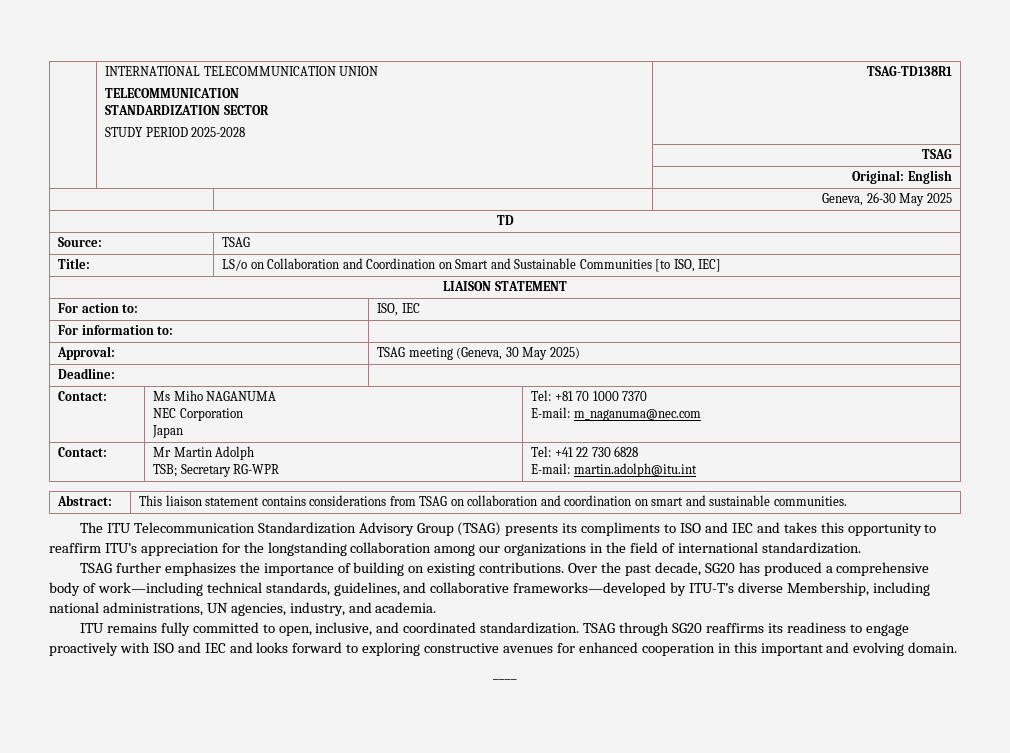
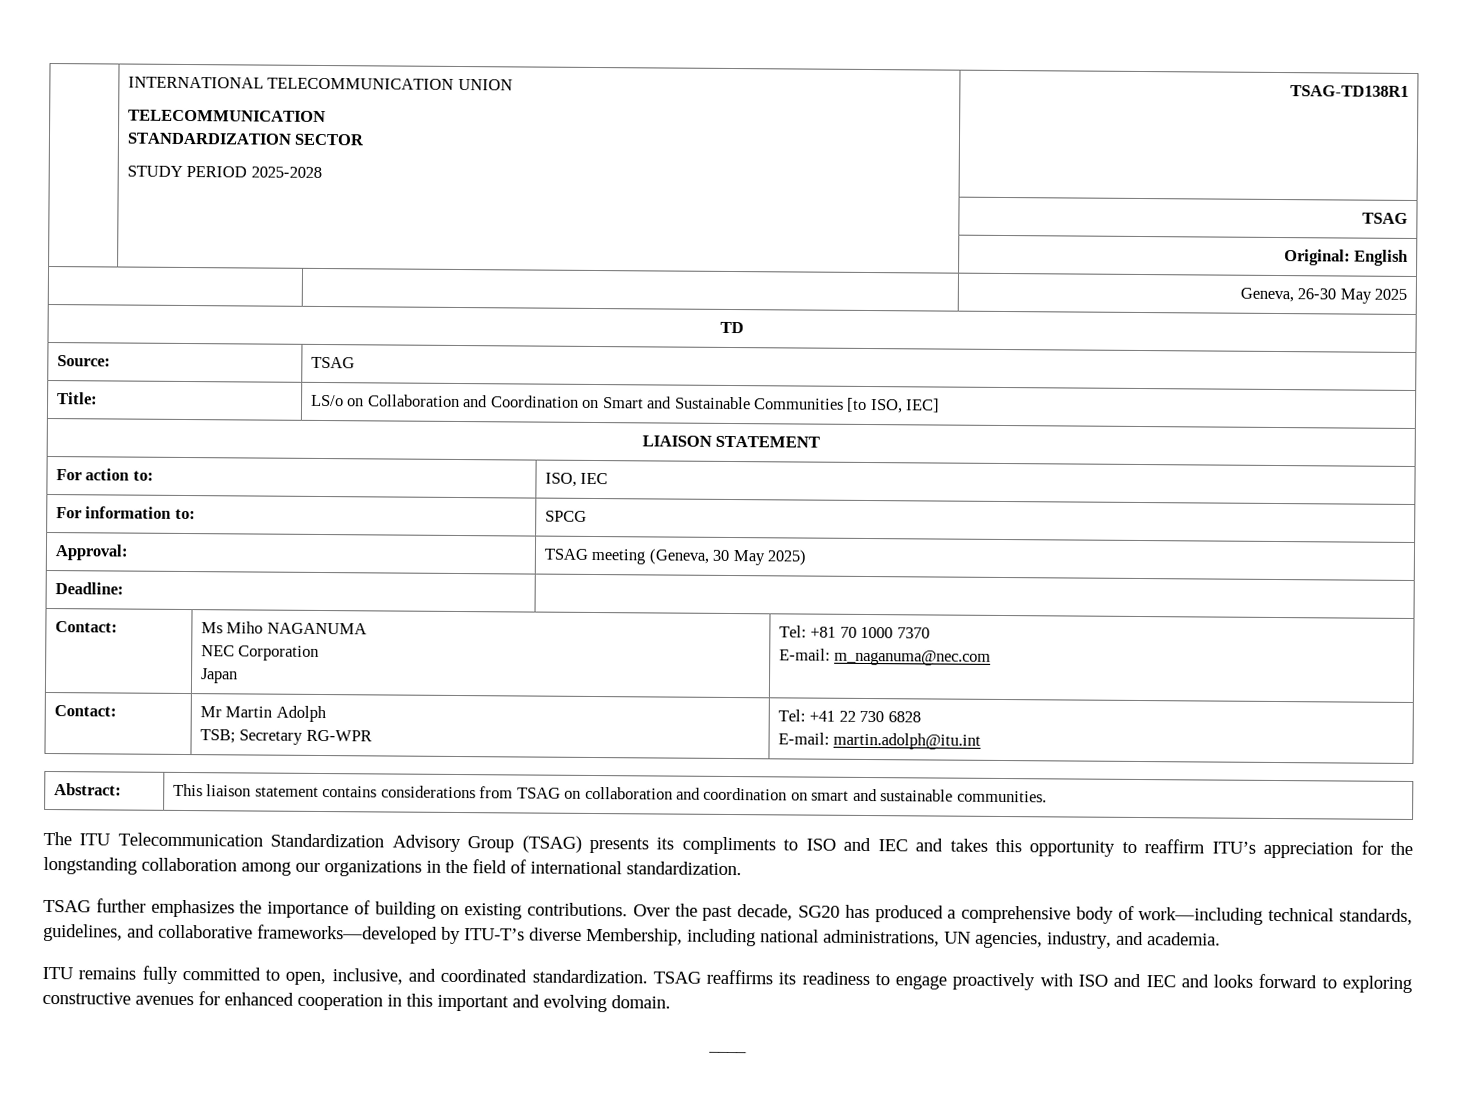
- For information to: |
+ For information to: | SPCG
- TSAG through SG20 reaffirms its readiness to engage proactively with ISO and IEC and looks forward to exploring constructive avenues for enhanced cooperation in this important and evolving domain.
+ TSAG reaffirms its readiness to engage proactively with ISO and IEC and looks forward to exploring constructive avenues for enhanced cooperation in this important and evolving domain.

